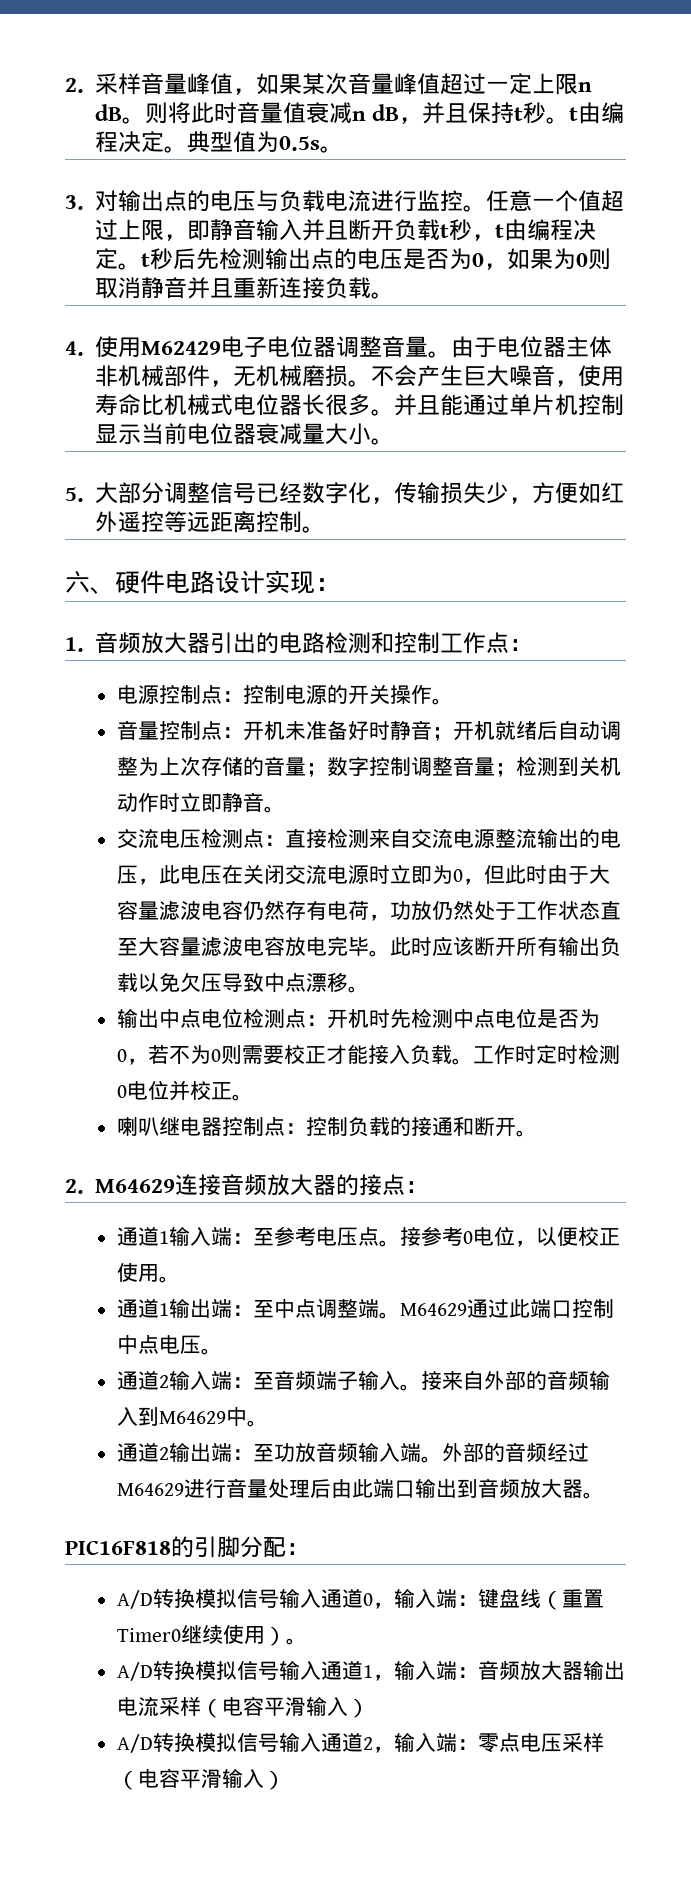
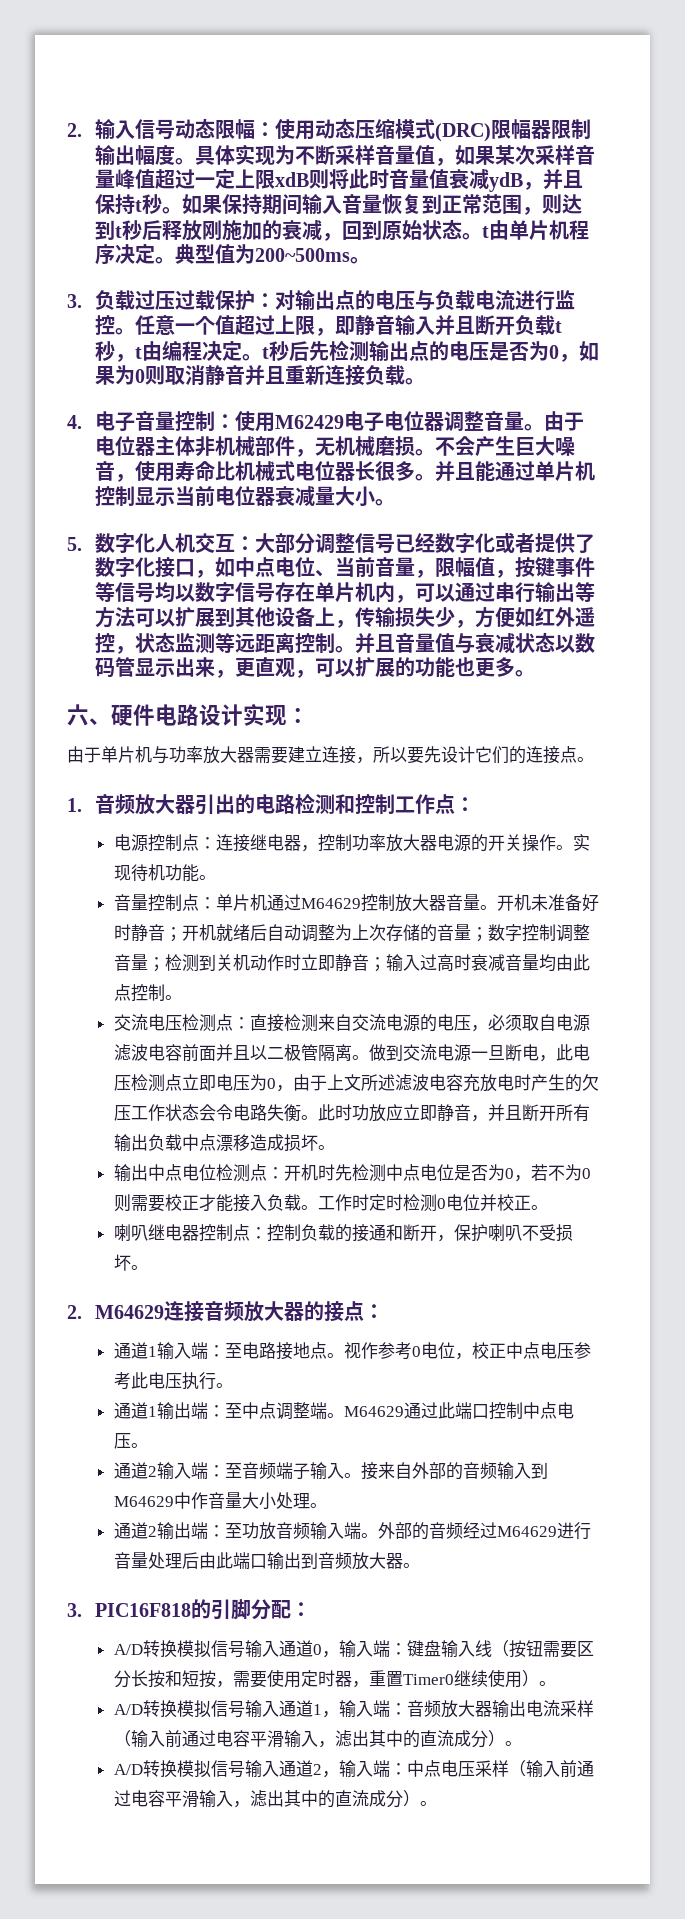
- 2.采样音量峰值，如果某次音量峰值超过一定上限n dB。则将此时音量值衰减n dB，并且保持t秒。t由编程决定。
+ 2.输入信号动态限幅：使用动态压缩模式(DRC)限幅器限制输出幅度。具体实现为不断采样音量值，如果某次采样音量峰值超过一定上限xdB则将此时音量值衰减ydB，并且保持t秒。如果保持期间输入音量恢复到正常范围，则达到t秒后释放刚施加的衰减，回到原始状态。t由单片机程序决定。
- 典型值为0.5s。
- 3.对输出点的电压与负载电流进行监控。
+ 典型值为200~500ms。
+ 3.负载过压过载保护：对输出点的电压与负载电流进行监控。
- 4.使用M62429电子电位器调整音量。
+ 4.电子音量控制：使用M62429电子电位器调整音量。
- 5.大部分调整信号已经数字化，传输损失少，方便如红外遥控等远距离控制。
+ 5.数字化人机交互：大部分调整信号已经数字化或者提供了数字化接口，如中点电位、当前音量，限幅值，按键事件等信号均以数字信号存在单片机内，可以通过串行输出等方法可以扩展到其他设备上，传输损失少，方便如红外遥控，状态监测等远距离控制。并且音量值与衰减状态以数码管显示出来，更直观，可以扩展的功能也更多。
+ 由于单片机与功率放大器需要建立连接，所以要先设计它们的连接点。
- 电源控制点：控制电源的开关操作。
+ 电源控制点：连接继电器，控制功率放大器电源的开关操作。实现待机功能。
- 音量控制点：开机未准备好时静音；开机就绪后自动调整为上次存储的音量；数字控制调整音量；检测到关机动作时立即静音。
+ 音量控制点：单片机通过M64629控制放大器音量。开机未准备好时静音；开机就绪后自动调整为上次存储的音量；数字控制调整音量；检测到关机动作时立即静音；输入过高时衰减音量均由此点控制。
- 交流电压检测点：直接检测来自交流电源整流输出的电压，此电压在关闭交流电源时立即为0，但此时由于大容量滤波电容仍然存有电荷，功放仍然处于工作状态直至大容量滤波电容放电完毕。此时应该断开所有输出负载以免欠压导致中点漂移。
+ 交流电压检测点：直接检测来自交流电源的电压，必须取自电源滤波电容前面并且以二极管隔离。做到交流电源一旦断电，此电压检测点立即电压为0，由于上文所述滤波电容充放电时产生的欠压工作状态会令电路失衡。此时功放应立即静音，并且断开所有输出负载中点漂移造成损坏。
- 喇叭继电器控制点：控制负载的接通和断开。
+ 喇叭继电器控制点：控制负载的接通和断开，保护喇叭不受损坏。
- 通道1输入端：至参考电压点。接参考0电位，以便校正使用。
+ 通道1输入端：至电路接地点。视作参考0电位，校正中点电压参考此电压执行。
- 接来自外部的音频输入到M64629中。
+ 接来自外部的音频输入到M64629中作音量大小处理。
- PIC16F818的引脚分配：
+ 3. PIC16F818的引脚分配：
- A/D转换模拟信号输入通道0，输入端：键盘线（重置Timer0继续使用）。
+ A/D转换模拟信号输入通道0，输入端：键盘输入线（按钮需要区分长按和短按，需要使用定时器，重置Timer0继续使用）。
- A/D转换模拟信号输入通道1，输入端：音频放大器输出电流采样（电容平滑输入）
+ A/D转换模拟信号输入通道1，输入端：音频放大器输出电流采样（输入前通过电容平滑输入，滤出其中的直流成分）。
- A/D转换模拟信号输入通道2，输入端：零点电压采样（电容平滑输入）
+ A/D转换模拟信号输入通道2，输入端：中点电压采样（输入前通过电容平滑输入，滤出其中的直流成分）。

